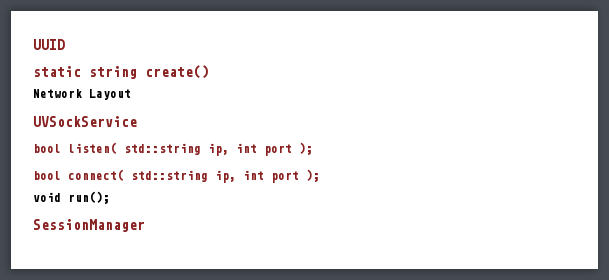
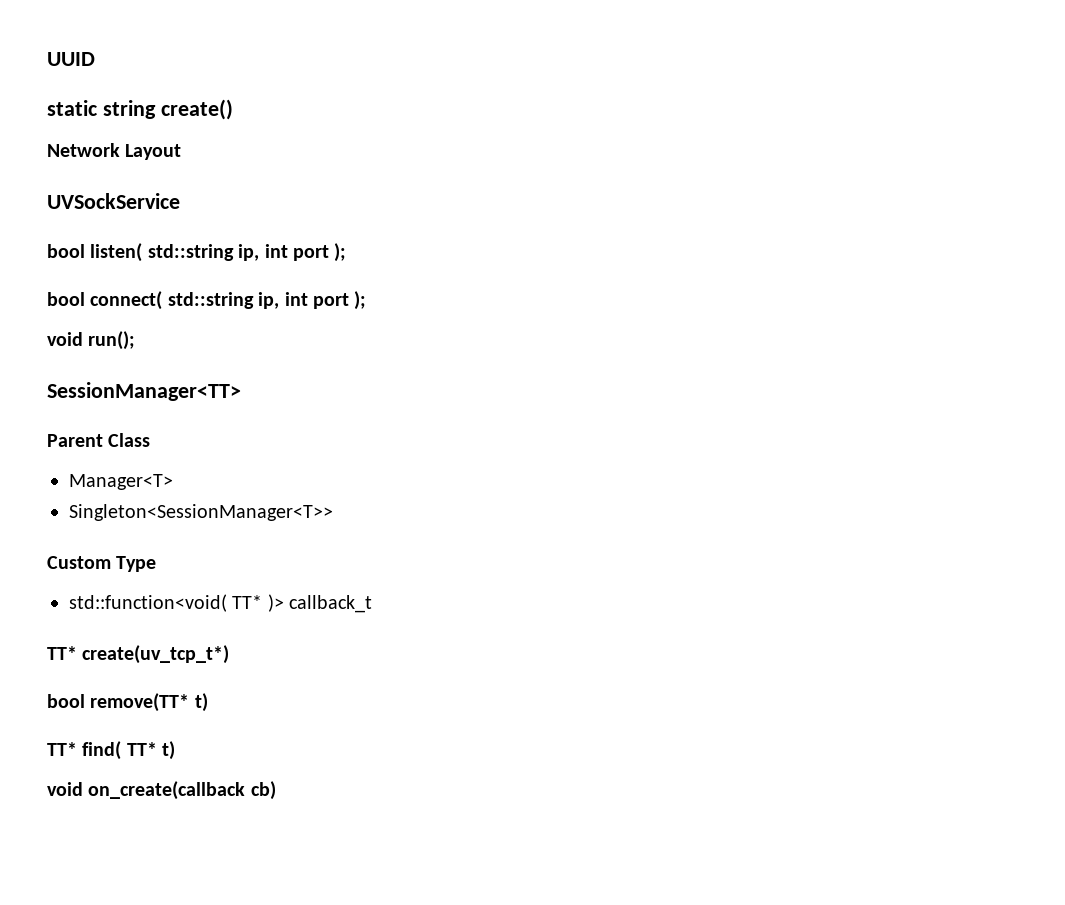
- SessionManager
+ SessionManager<TT>
+ Parent Class
+ Manager<T>
+ Singleton<SessionManager<T>>
+ Custom Type
+ std::function<void( TT* )> callback_t
+ TT* create(uv_tcp_t*)
+ bool remove(TT* t)
+ TT* find( TT* t)
+ void on_create(callback cb)

